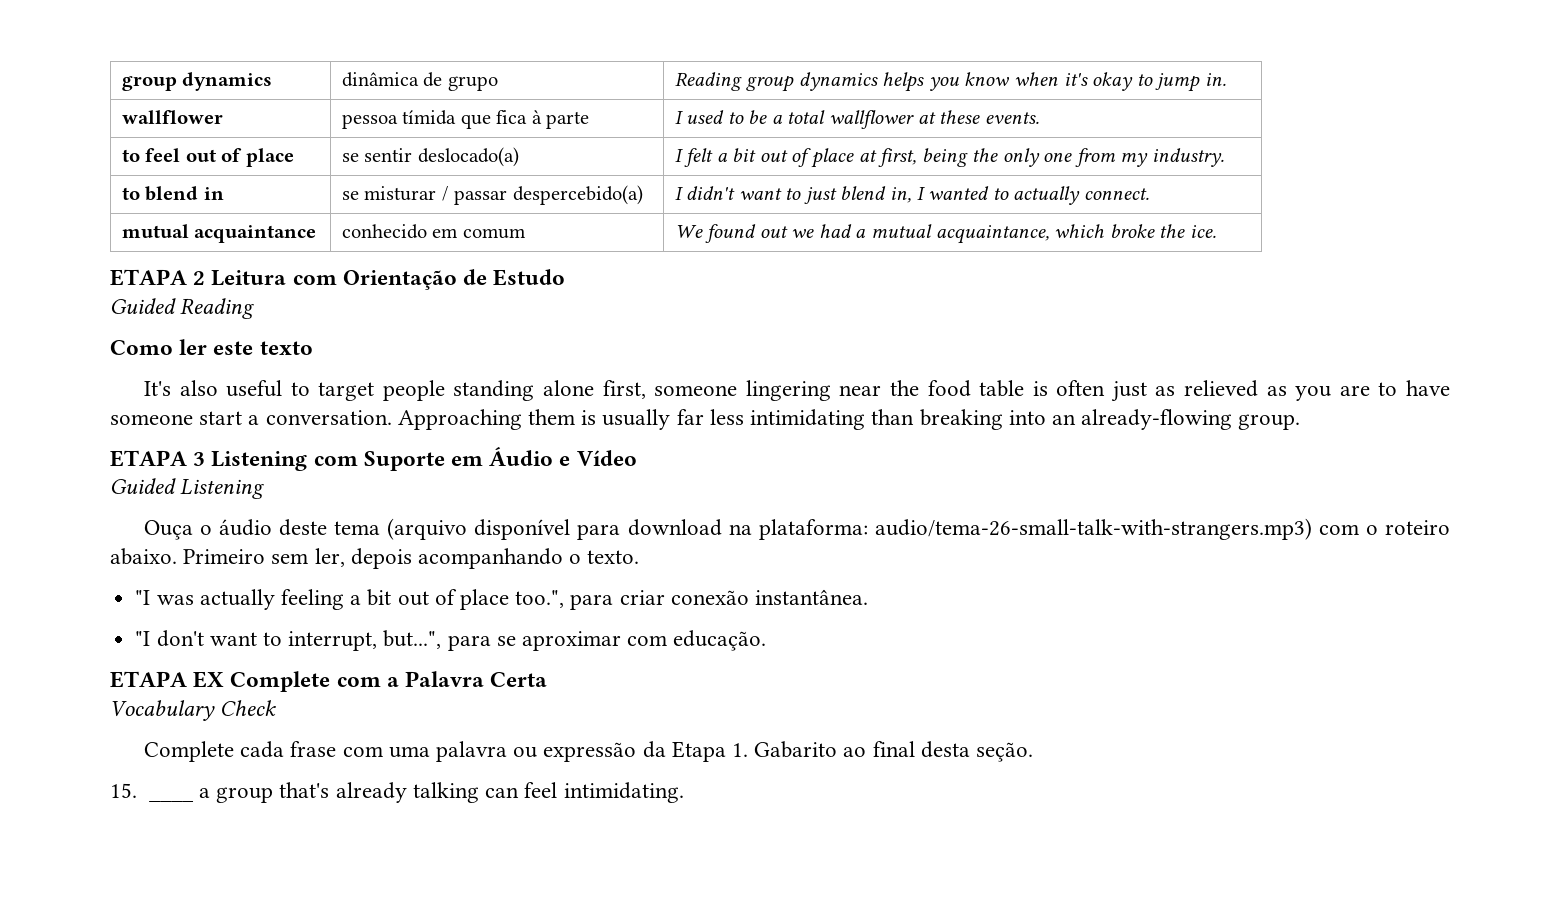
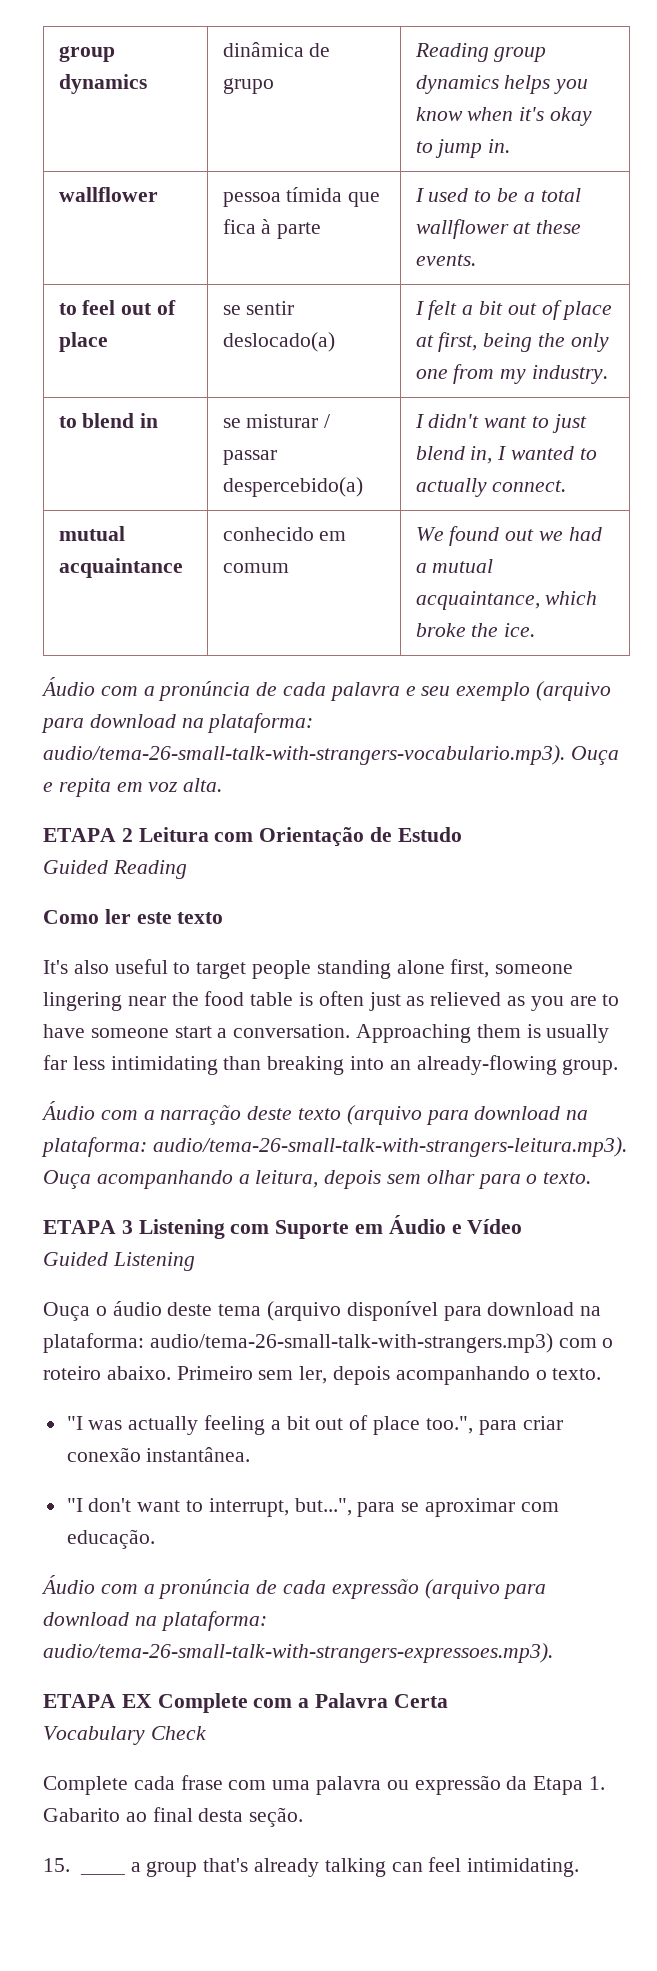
+ Áudio com a pronúncia de cada palavra e seu exemplo (arquivo para download na plataforma: audio/tema-26-small-talk-with-strangers-vocabulario.mp3). Ouça e repita em voz alta.
+ Áudio com a narração deste texto (arquivo para download na plataforma: audio/tema-26-small-talk-with-strangers-leitura.mp3). Ouça acompanhando a leitura, depois sem olhar para o texto.
+ Áudio com a pronúncia de cada expressão (arquivo para download na plataforma: audio/tema-26-small-talk-with-strangers-expressoes.mp3).

